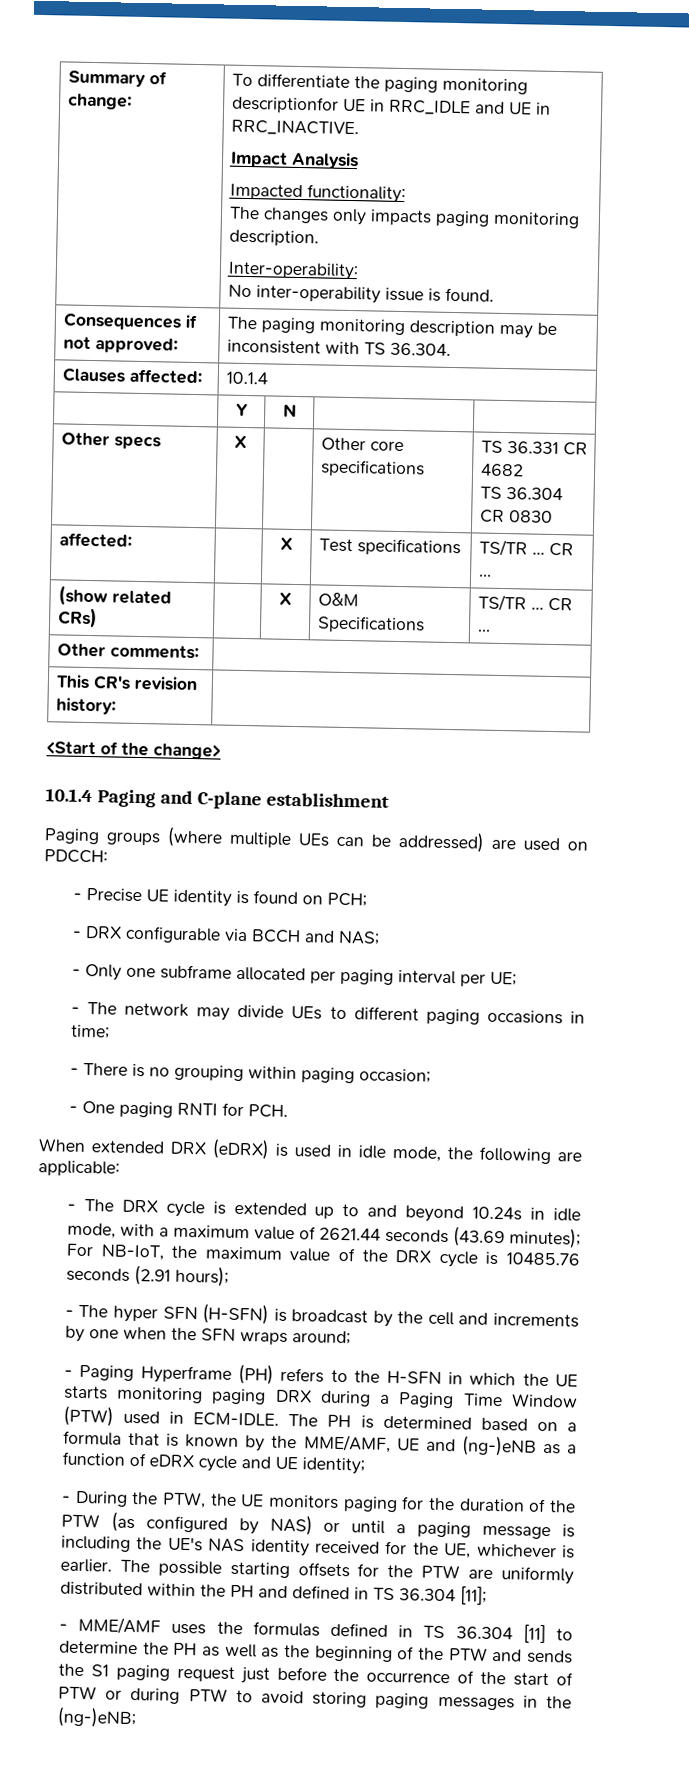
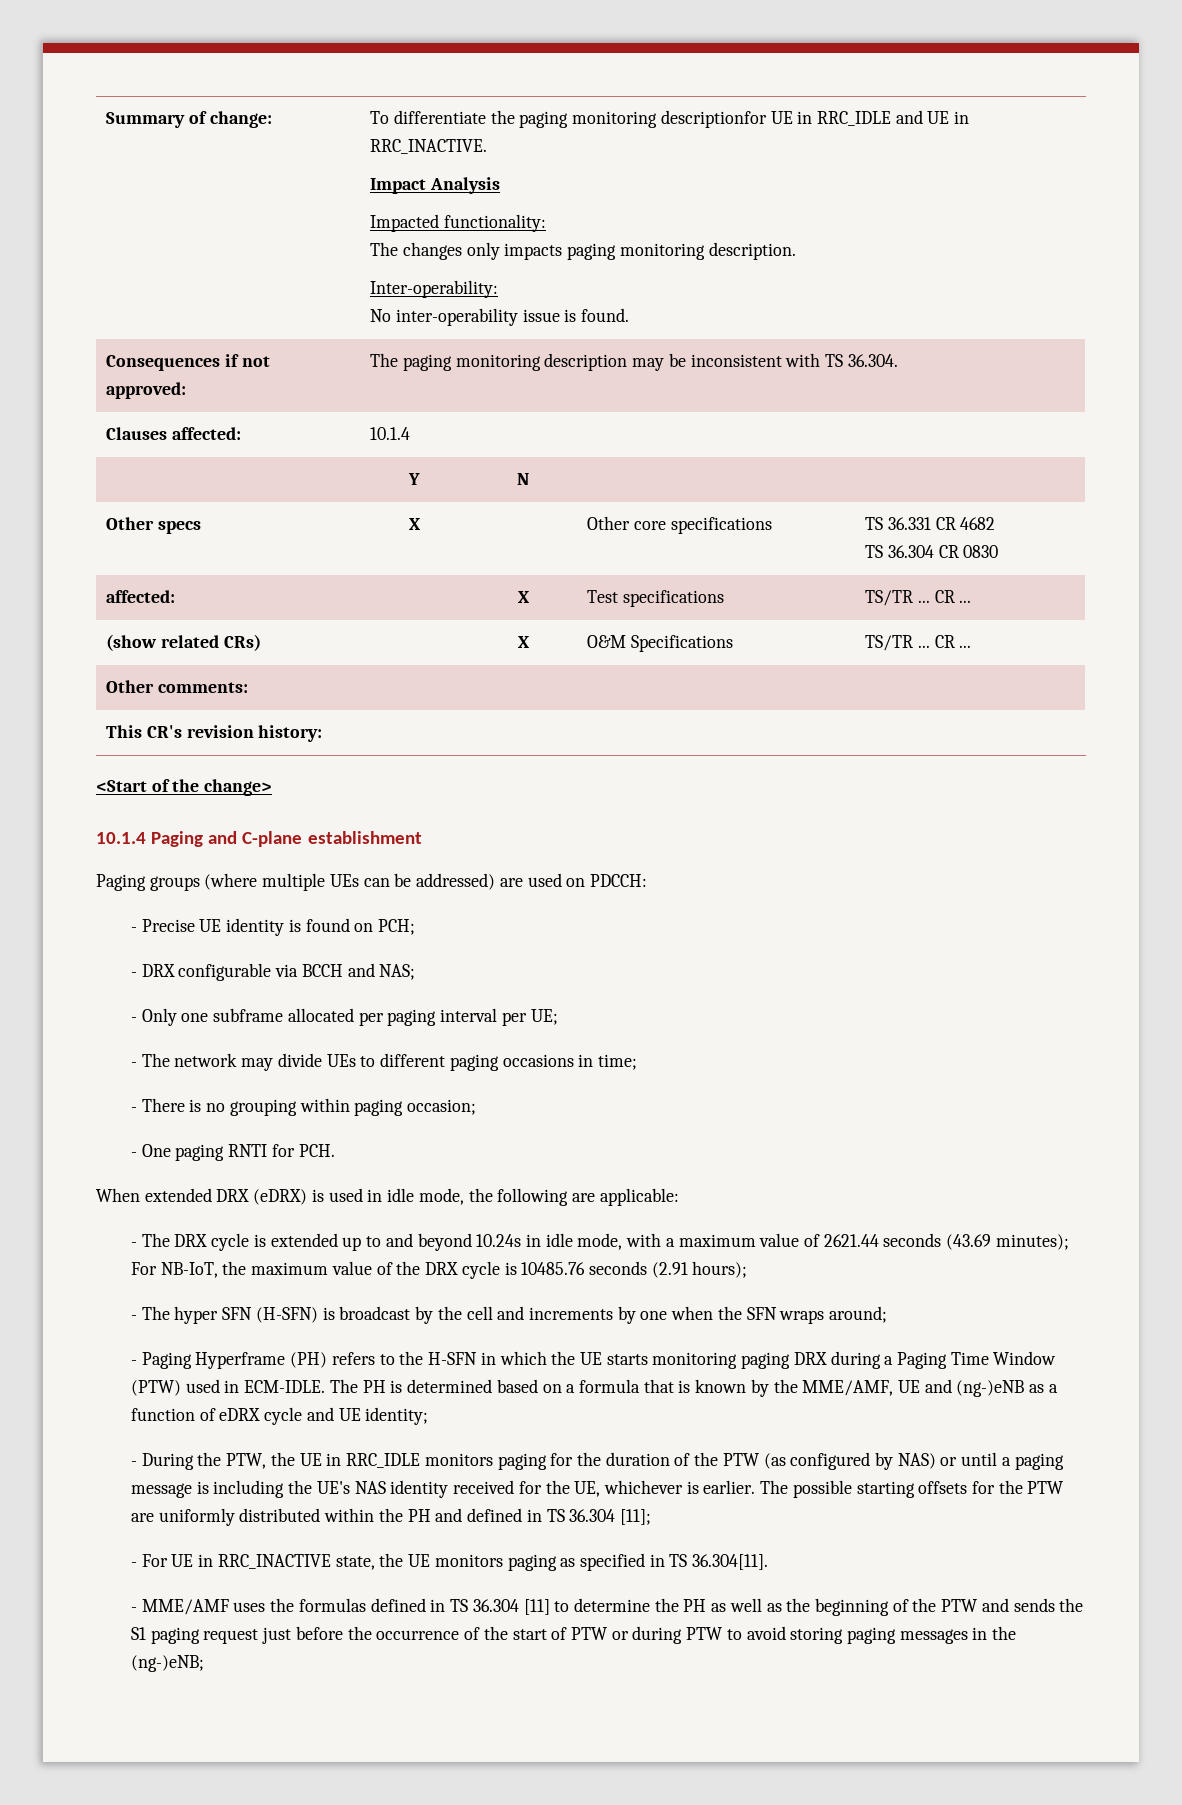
- - During the PTW, the UE monitors paging for the duration of the PTW (as configured by NAS) or until a paging message is including the UE's NAS identity received for the UE, whichever is earlier.
+ - During the PTW, the UE in RRC_IDLE monitors paging for the duration of the PTW (as configured by NAS) or until a paging message is including the UE's NAS identity received for the UE, whichever is earlier.
+ - For UE in RRC_INACTIVE state, the UE monitors paging as specified in TS 36.304[11].

